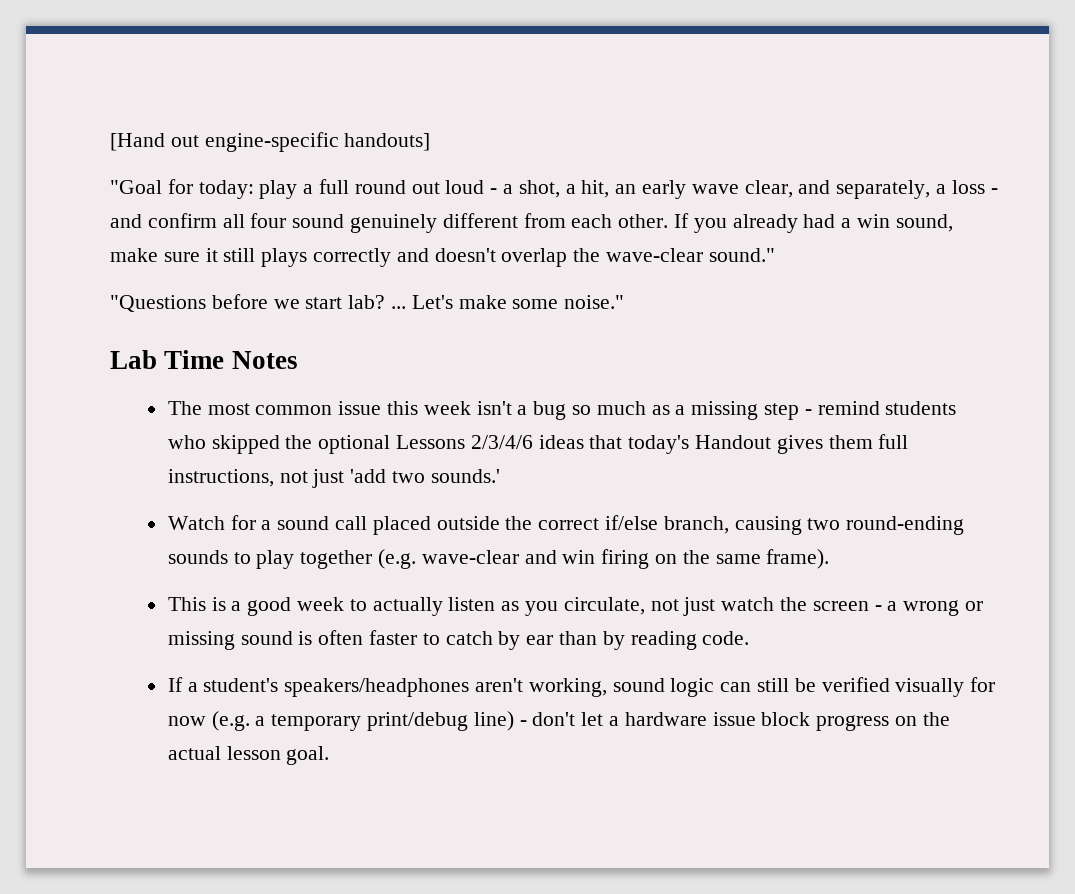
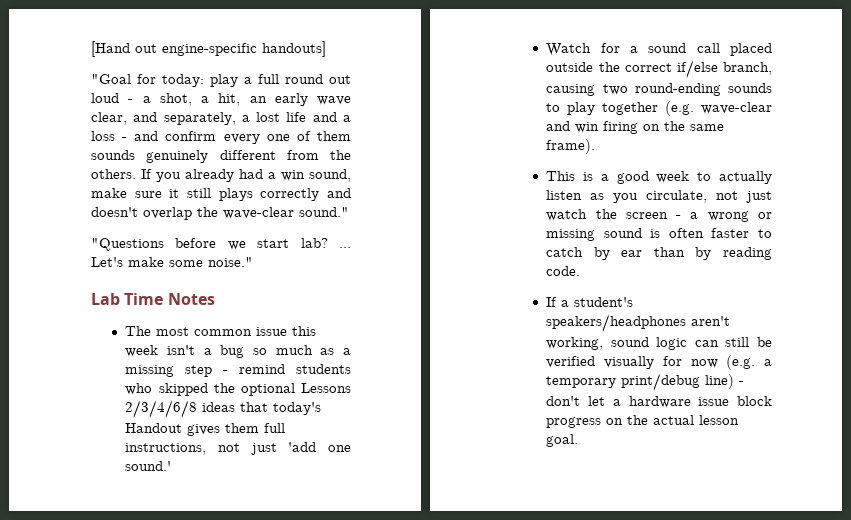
- "Goal for today: play a full round out loud - a shot, a hit, an early wave clear, and separately, a loss - and confirm all four sound genuinely different from each other.
+ "Goal for today: play a full round out loud - a shot, a hit, an early wave clear, and separately, a lost life and a loss - and confirm every one of them sounds genuinely different from the others.
- The most common issue this week isn't a bug so much as a missing step - remind students who skipped the optional Lessons 2/3/4/6 ideas that today's Handout gives them full instructions, not just 'add two sounds.'
+ The most common issue this week isn't a bug so much as a missing step - remind students who skipped the optional Lessons 2/3/4/6/8 ideas that today's Handout gives them full instructions, not just 'add one sound.'

